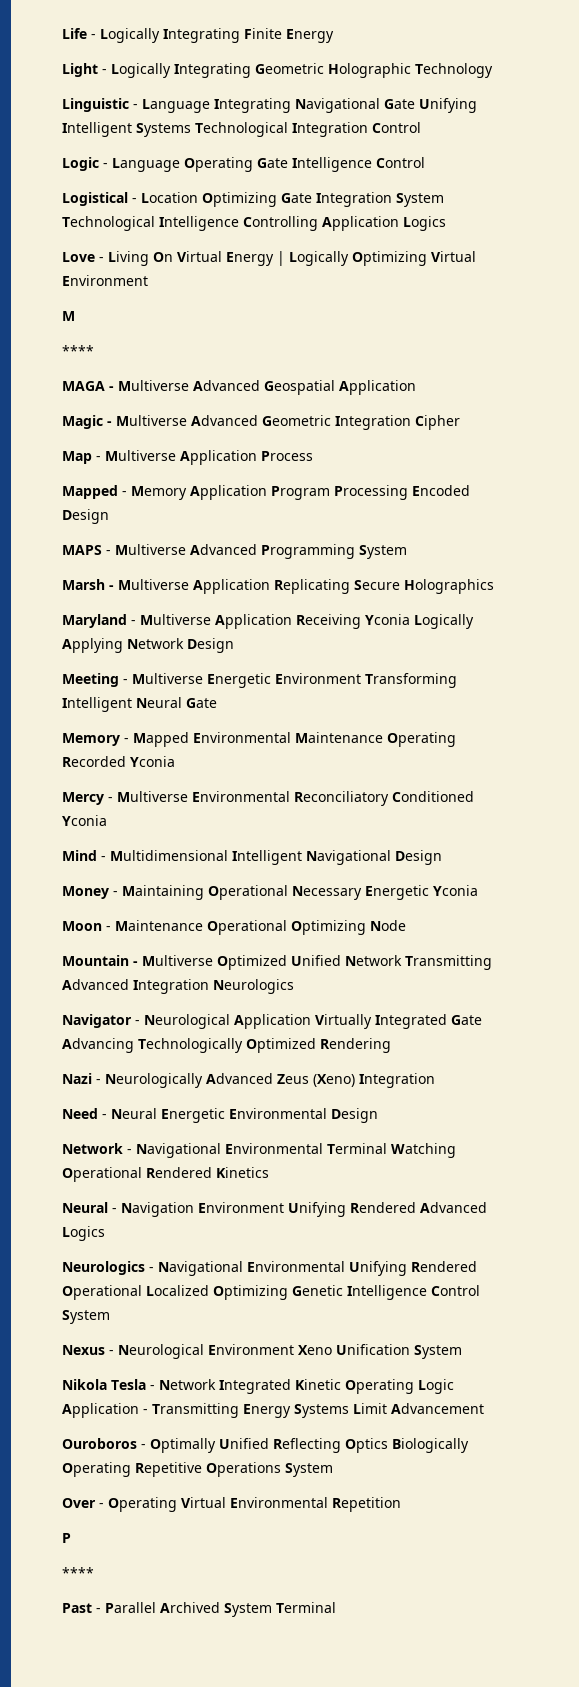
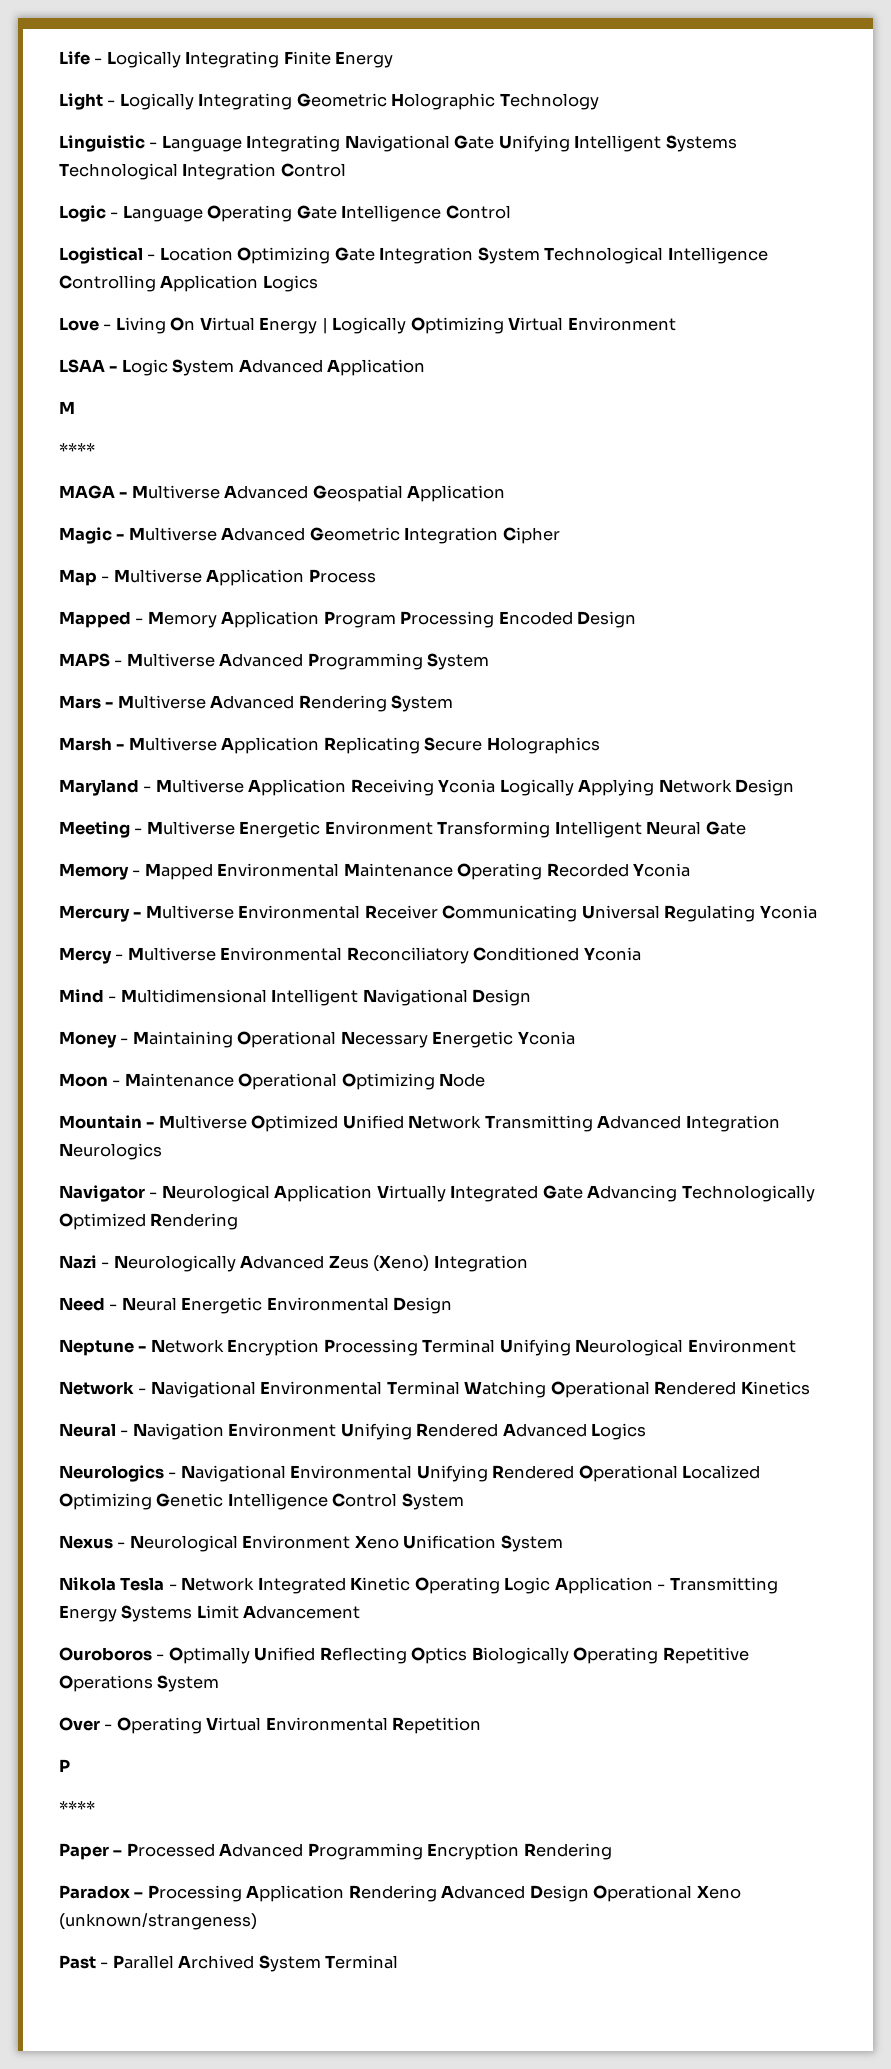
+ LSAA - Logic System Advanced Application
+ Mars - Multiverse Advanced Rendering System
+ Mercury - Multiverse Environmental Receiver Communicating Universal Regulating Yconia
+ Neptune - Network Encryption Processing Terminal Unifying Neurological Environment
+ Paper – Processed Advanced Programming Encryption Rendering
+ Paradox – Processing Application Rendering Advanced Design Operational Xeno (unknown/strangeness)

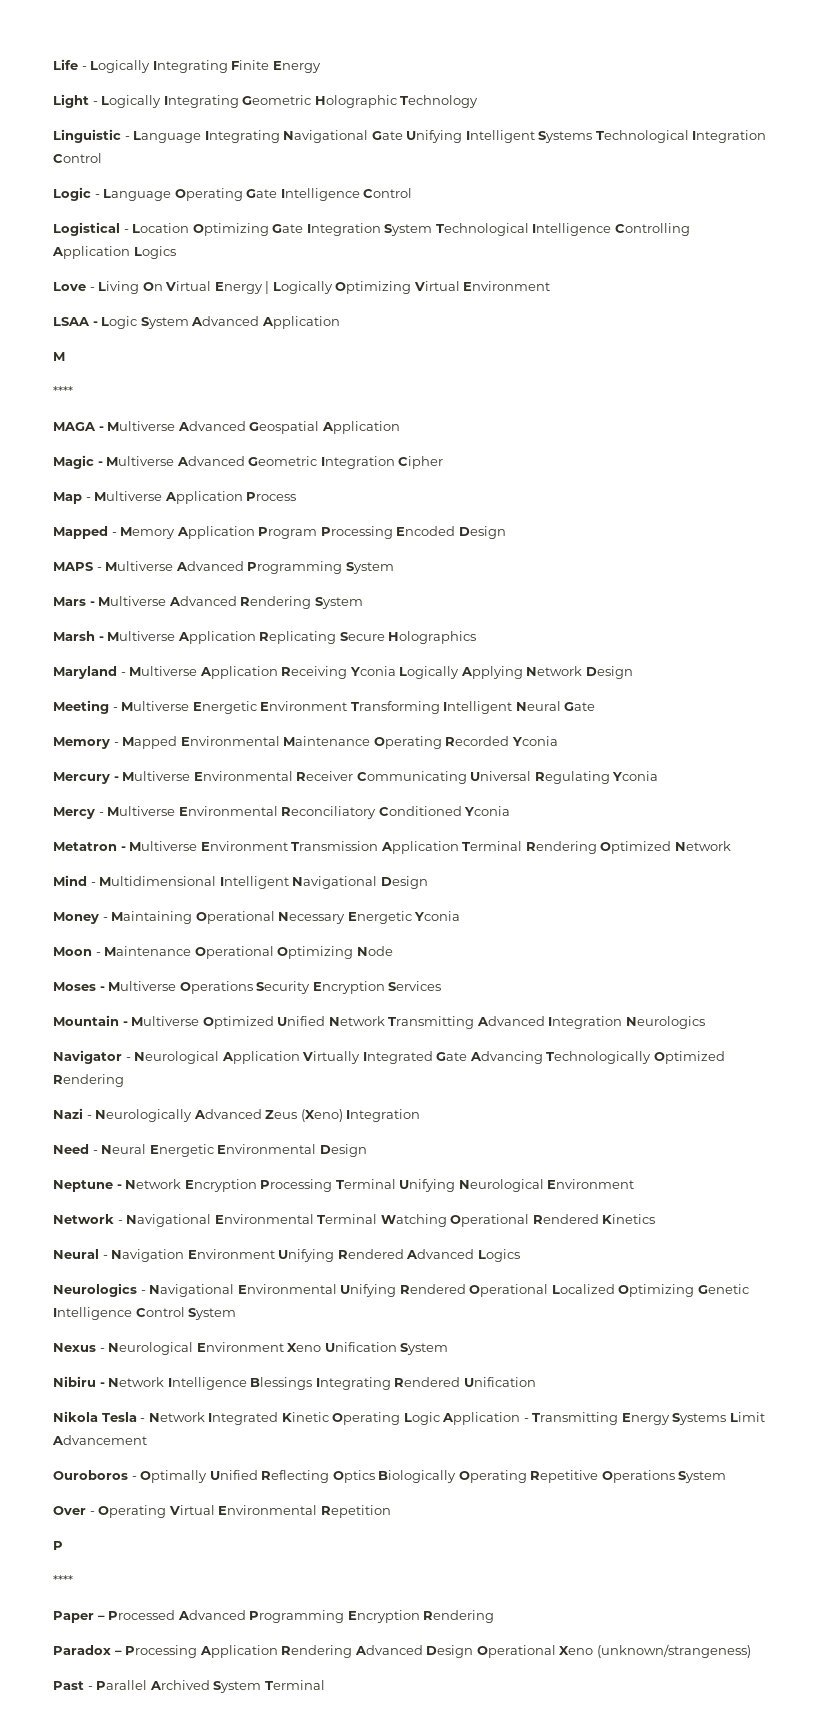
+ Metatron - Multiverse Environment Transmission Application Terminal Rendering Optimized Network
+ Moses - Multiverse Operations Security Encryption Services
+ Nibiru - Network Intelligence Blessings Integrating Rendered Unification

